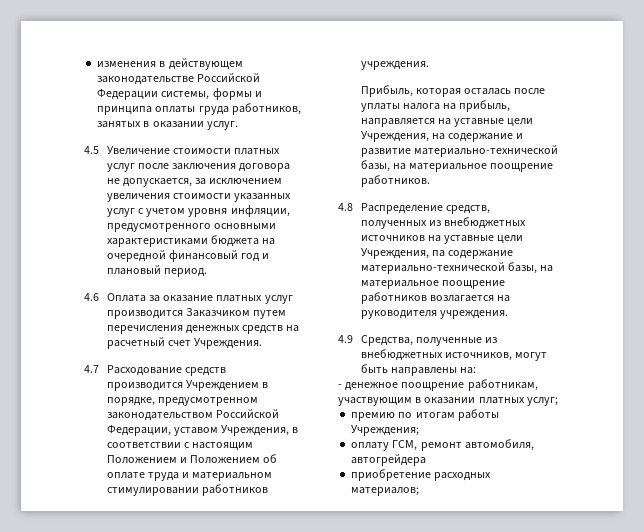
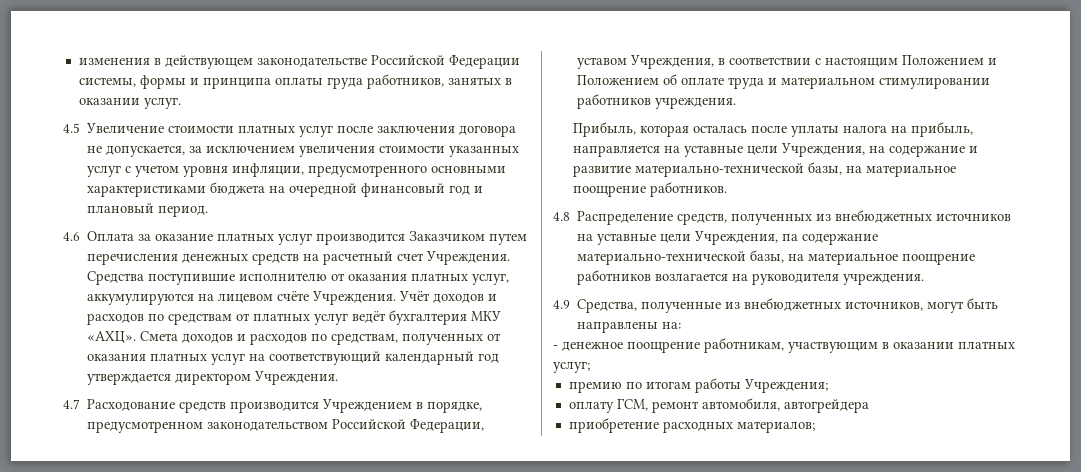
+ Средства поступившие исполнителю от оказания платных услуг, аккумулируются на лицевом счёте Учреждения. Учёт доходов и расходов по средствам от платных услуг ведёт бухгалтерия МКУ «АХЦ». Смета доходов и расходов по средствам, полученных от оказания платных услуг на соответствующий календарный год утверждается директором Учреждения.

